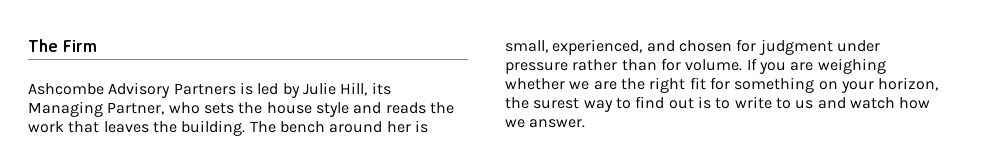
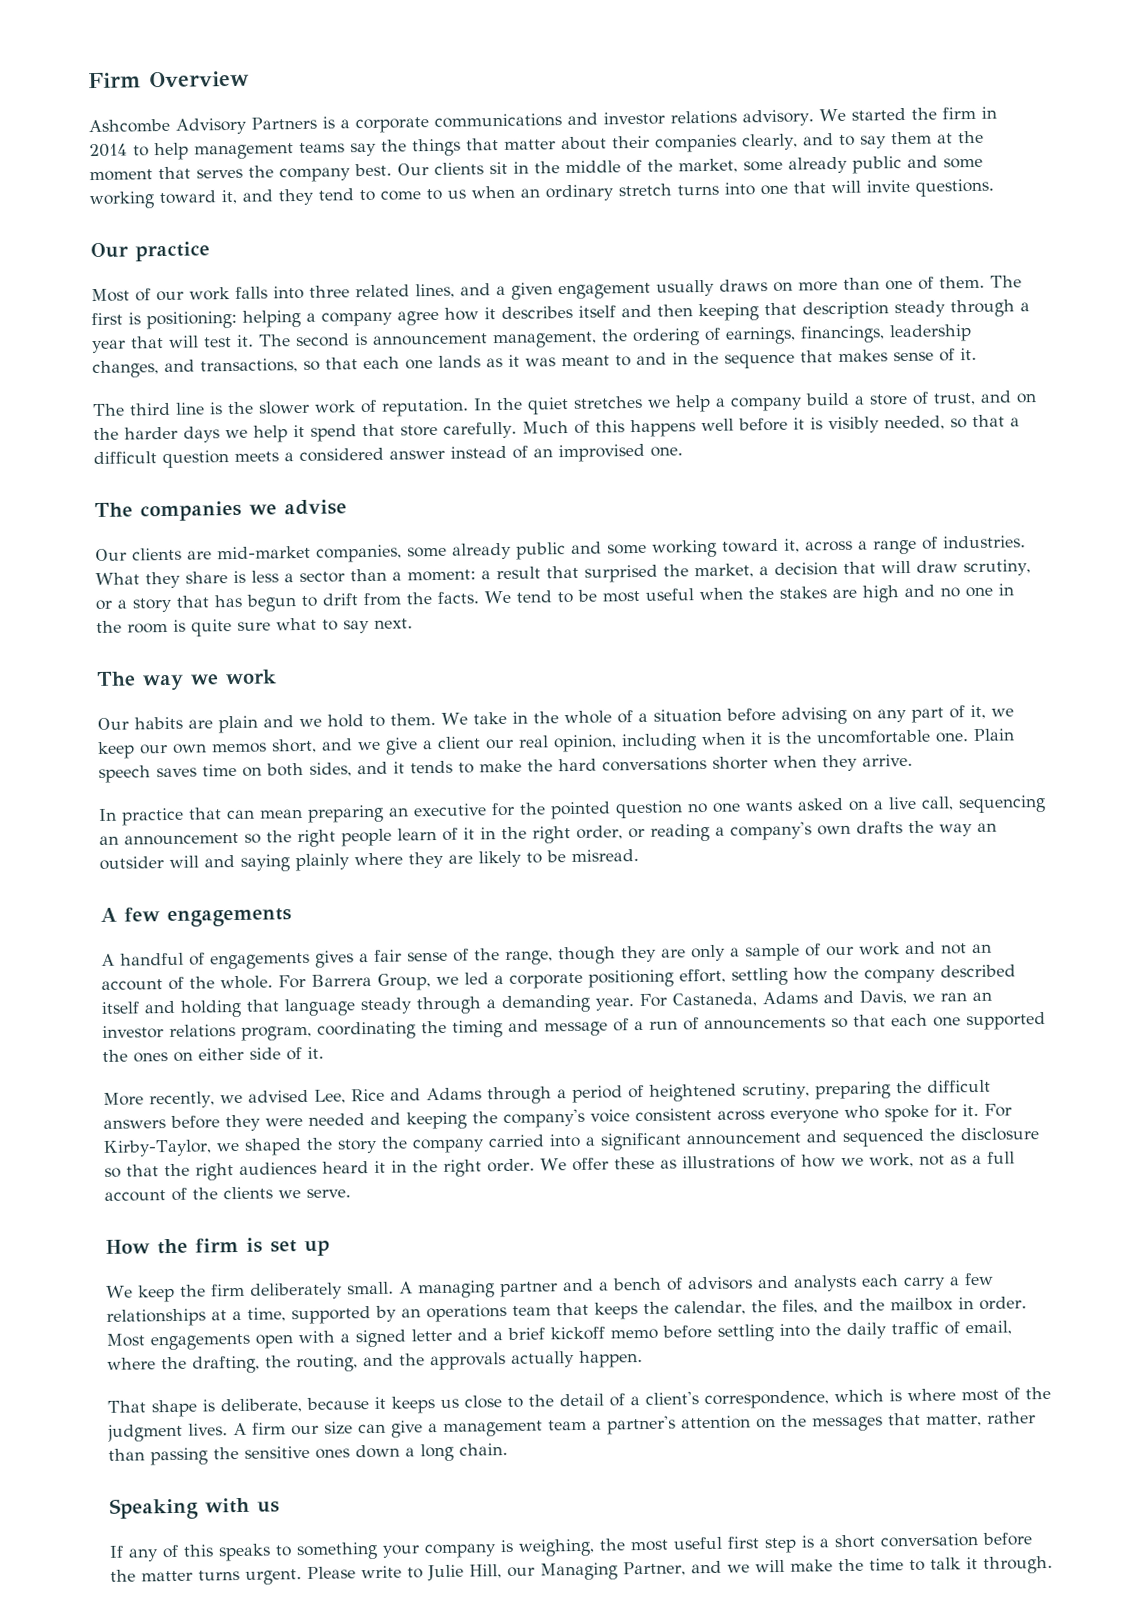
- The Firm
+ Firm Overview
- Ashcombe Advisory Partners is led by Julie Hill, its Managing Partner, who sets the house style and reads the work that leaves the building. The bench around her is small, experienced, and chosen for judgment under pressure rather than for volume. If you are weighing whether we are the right fit for something on your horizon, the surest way to find out is to write to us and watch how we answer.
+ Ashcombe Advisory Partners is a corporate communications and investor relations advisory. We started the firm in 2014 to help management teams say the things that matter about their companies clearly, and to say them at the moment that serves the company best. Our clients sit in the middle of the market, some already public and some working toward it, and they tend to come to us when an ordinary stretch turns into one that will invite questions.
+ Our practice
+ Most of our work falls into three related lines, and a given engagement usually draws on more than one of them. The first is positioning: helping a company agree how it describes itself and then keeping that description steady through a year that will test it. The second is announcement management, the ordering of earnings, financings, leadership changes, and transactions, so that each one lands as it was meant to and in the sequence that makes sense of it.
+ The third line is the slower work of reputation. In the quiet stretches we help a company build a store of trust, and on the harder days we help it spend that store carefully. Much of this happens well before it is visibly needed, so that a difficult question meets a considered answer instead of an improvised one.
+ The companies we advise
+ Our clients are mid-market companies, some already public and some working toward it, across a range of industries. What they share is less a sector than a moment: a result that surprised the market, a decision that will draw scrutiny, or a story that has begun to drift from the facts. We tend to be most useful when the stakes are high and no one in the room is quite sure what to say next.
+ The way we work
+ Our habits are plain and we hold to them. We take in the whole of a situation before advising on any part of it, we keep our own memos short, and we give a client our real opinion, including when it is the uncomfortable one. Plain speech saves time on both sides, and it tends to make the hard conversations shorter when they arrive.
+ In practice that can mean preparing an executive for the pointed question no one wants asked on a live call, sequencing an announcement so the right people learn of it in the right order, or reading a company's own drafts the way an outsider will and saying plainly where they are likely to be misread.
+ A few engagements
+ A handful of engagements gives a fair sense of the range, though they are only a sample of our work and not an account of the whole. For Barrera Group, we led a corporate positioning effort, settling how the company described itself and holding that language steady through a demanding year. For Castaneda, Adams and Davis, we ran an investor relations program, coordinating the timing and message of a run of announcements so that each one supported the ones on either side of it.
+ More recently, we advised Lee, Rice and Adams through a period of heightened scrutiny, preparing the difficult answers before they were needed and keeping the company's voice consistent across everyone who spoke for it. For Kirby-Taylor, we shaped the story the company carried into a significant announcement and sequenced the disclosure so that the right audiences heard it in the right order. We offer these as illustrations of how we work, not as a full account of the clients we serve.
+ How the firm is set up
+ We keep the firm deliberately small. A managing partner and a bench of advisors and analysts each carry a few relationships at a time, supported by an operations team that keeps the calendar, the files, and the mailbox in order. Most engagements open with a signed letter and a brief kickoff memo before settling into the daily traffic of email, where the drafting, the routing, and the approvals actually happen.
+ That shape is deliberate, because it keeps us close to the detail of a client's correspondence, which is where most of the judgment lives. A firm our size can give a management team a partner's attention on the messages that matter, rather than passing the sensitive ones down a long chain.
+ Speaking with us
+ If any of this speaks to something your company is weighing, the most useful first step is a short conversation before the matter turns urgent. Please write to Julie Hill, our Managing Partner, and we will make the time to talk it through.

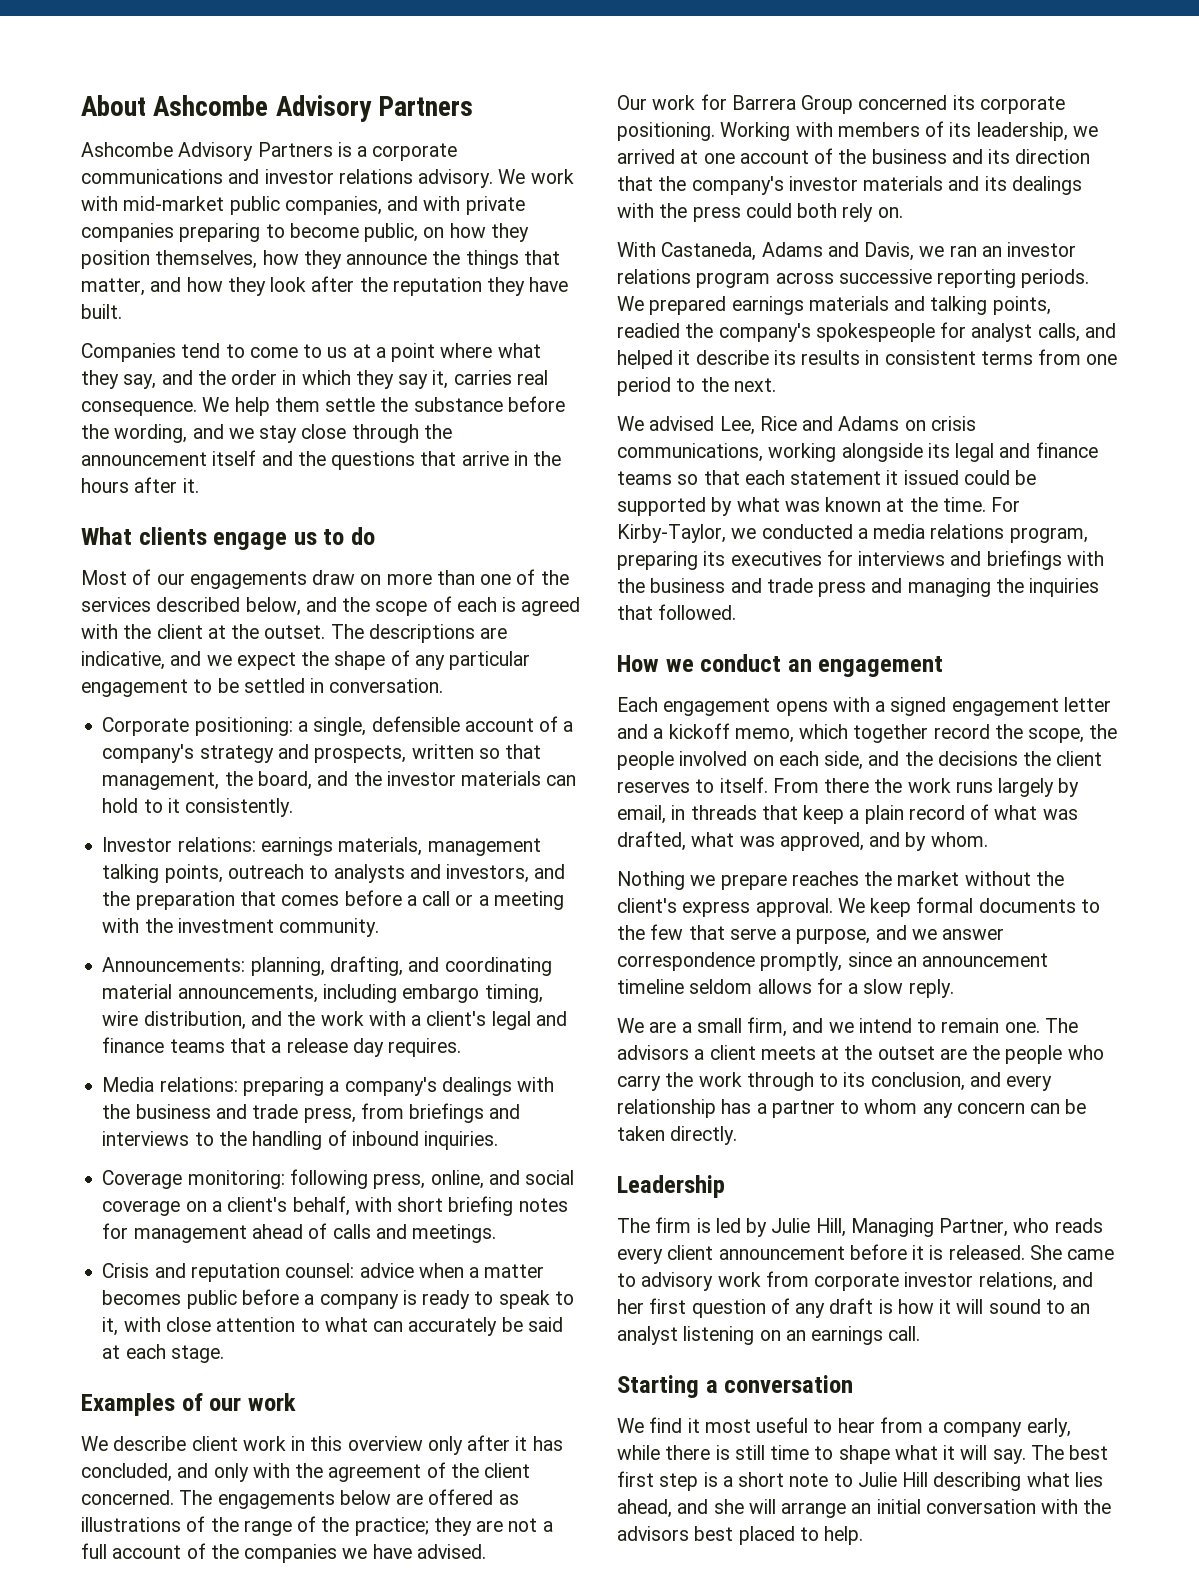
- Firm Overview
+ About Ashcombe Advisory Partners
- We started the firm in 2014 to help management teams say the things that matter about their companies clearly, and to say them at the moment that serves the company best. Our clients sit in the middle of the market, some already public and some working toward it, and they tend to come to us when an ordinary stretch turns into one that will invite questions.
- Our practice
- Most of our work falls into three related lines, and a given engagement usually draws on more than one of them. The first is positioning: helping a company agree how it describes itself and then keeping that description steady through a year that will test it. The second is announcement management, the ordering of earnings, financings, leadership changes, and transactions, so that each one lands as it was meant to and in the sequence that makes sense of it.
- The third line is the slower work of reputation. In the quiet stretches we help a company build a store of trust, and on the harder days we help it spend that store carefully. Much of this happens well before it is visibly needed, so that a difficult question meets a considered answer instead of an improvised one.
- The companies we advise
- Our clients are mid-market companies, some already public and some working toward it, across a range of industries. What they share is less a sector than a moment: a result that surprised the market, a decision that will draw scrutiny, or a story that has begun to drift from the facts. We tend to be most useful when the stakes are high and no one in the room is quite sure what to say next.
- The way we work
- Our habits are plain and we hold to them. We take in the whole of a situation before advising on any part of it, we keep our own memos short, and we give a client our real opinion, including when it is the uncomfortable one. Plain speech saves time on both sides, and it tends to make the hard conversations shorter when they arrive.
- In practice that can mean preparing an executive for the pointed question no one wants asked on a live call, sequencing an announcement so the right people learn of it in the right order, or reading a company's own drafts the way an outsider will and saying plainly where they are likely to be misread.
- A few engagements
- A handful of engagements gives a fair sense of the range, though they are only a sample of our work and not an account of the whole. For Barrera Group, we led a corporate positioning effort, settling how the company described itself and holding that language steady through a demanding year. For Castaneda, Adams and Davis, we ran an investor relations program, coordinating the timing and message of a run of announcements so that each one supported the ones on either side of it.
- More recently, we advised Lee, Rice and Adams through a period of heightened scrutiny, preparing the difficult answers before they were needed and keeping the company's voice consistent across everyone who spoke for it. For Kirby-Taylor, we shaped the story the company carried into a significant announcement and sequenced the disclosure so that the right audiences heard it in the right order. We offer these as illustrations of how we work, not as a full account of the clients we serve.
- How the firm is set up
- We keep the firm deliberately small. A managing partner and a bench of advisors and analysts each carry a few relationships at a time, supported by an operations team that keeps the calendar, the files, and the mailbox in order. Most engagements open with a signed letter and a brief kickoff memo before settling into the daily traffic of email, where the drafting, the routing, and the approvals actually happen.
- That shape is deliberate, because it keeps us close to the detail of a client's correspondence, which is where most of the judgment lives. A firm our size can give a management team a partner's attention on the messages that matter, rather than passing the sensitive ones down a long chain.
- Speaking with us
- If any of this speaks to something your company is weighing, the most useful first step is a short conversation before the matter turns urgent. Please write to Julie Hill, our Managing Partner, and we will make the time to talk it through.
+ We work with mid-market public companies, and with private companies preparing to become public, on how they position themselves, how they announce the things that matter, and how they look after the reputation they have built.
+ Companies tend to come to us at a point where what they say, and the order in which they say it, carries real consequence. We help them settle the substance before the wording, and we stay close through the announcement itself and the questions that arrive in the hours after it.
+ What clients engage us to do
+ Most of our engagements draw on more than one of the services described below, and the scope of each is agreed with the client at the outset. The descriptions are indicative, and we expect the shape of any particular engagement to be settled in conversation.
+ Corporate positioning: a single, defensible account of a company's strategy and prospects, written so that management, the board, and the investor materials can hold to it consistently.
+ Investor relations: earnings materials, management talking points, outreach to analysts and investors, and the preparation that comes before a call or a meeting with the investment community.
+ Announcements: planning, drafting, and coordinating material announcements, including embargo timing, wire distribution, and the work with a client's legal and finance teams that a release day requires.
+ Media relations: preparing a company's dealings with the business and trade press, from briefings and interviews to the handling of inbound inquiries.
+ Coverage monitoring: following press, online, and social coverage on a client's behalf, with short briefing notes for management ahead of calls and meetings.
+ Crisis and reputation counsel: advice when a matter becomes public before a company is ready to speak to it, with close attention to what can accurately be said at each stage.
+ Examples of our work
+ We describe client work in this overview only after it has concluded, and only with the agreement of the client concerned. The engagements below are offered as illustrations of the range of the practice; they are not a full account of the companies we have advised.
+ Our work for Barrera Group concerned its corporate positioning. Working with members of its leadership, we arrived at one account of the business and its direction that the company's investor materials and its dealings with the press could both rely on.
+ With Castaneda, Adams and Davis, we ran an investor relations program across successive reporting periods. We prepared earnings materials and talking points, readied the company's spokespeople for analyst calls, and helped it describe its results in consistent terms from one period to the next.
+ We advised Lee, Rice and Adams on crisis communications, working alongside its legal and finance teams so that each statement it issued could be supported by what was known at the time. For Kirby-Taylor, we conducted a media relations program, preparing its executives for interviews and briefings with the business and trade press and managing the inquiries that followed.
+ How we conduct an engagement
+ Each engagement opens with a signed engagement letter and a kickoff memo, which together record the scope, the people involved on each side, and the decisions the client reserves to itself. From there the work runs largely by email, in threads that keep a plain record of what was drafted, what was approved, and by whom.
+ Nothing we prepare reaches the market without the client's express approval. We keep formal documents to the few that serve a purpose, and we answer correspondence promptly, since an announcement timeline seldom allows for a slow reply.
+ We are a small firm, and we intend to remain one. The advisors a client meets at the outset are the people who carry the work through to its conclusion, and every relationship has a partner to whom any concern can be taken directly.
+ Leadership
+ The firm is led by Julie Hill, Managing Partner, who reads every client announcement before it is released. She came to advisory work from corporate investor relations, and her first question of any draft is how it will sound to an analyst listening on an earnings call.
+ Starting a conversation
+ We find it most useful to hear from a company early, while there is still time to shape what it will say. The best first step is a short note to Julie Hill describing what lies ahead, and she will arrange an initial conversation with the advisors best placed to help.

